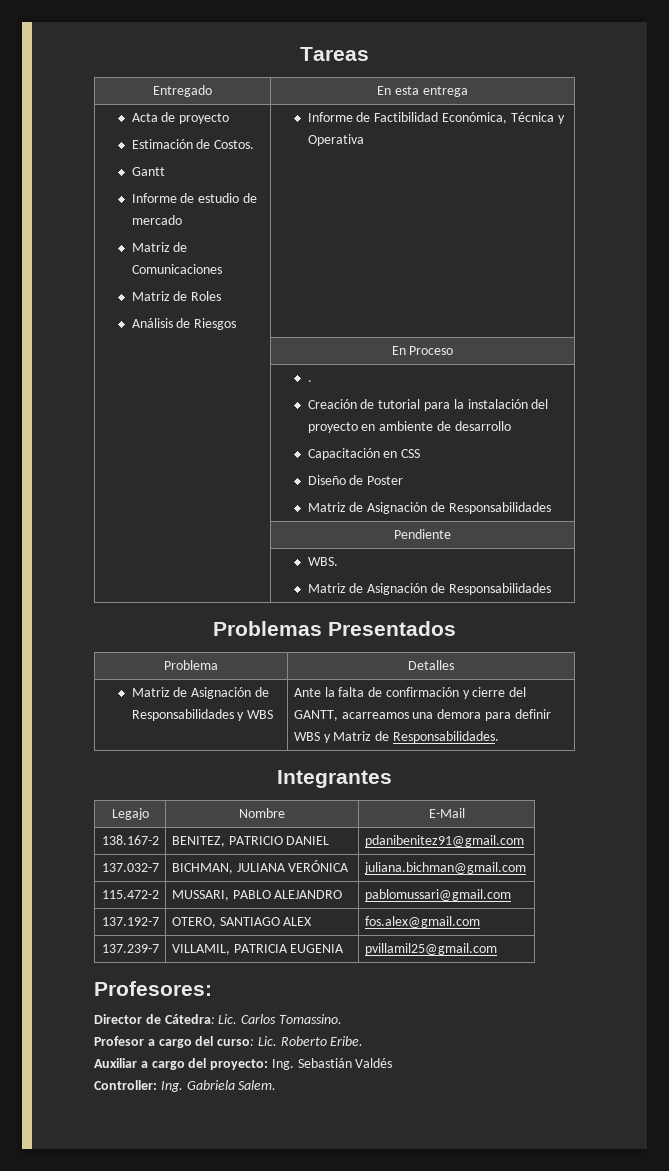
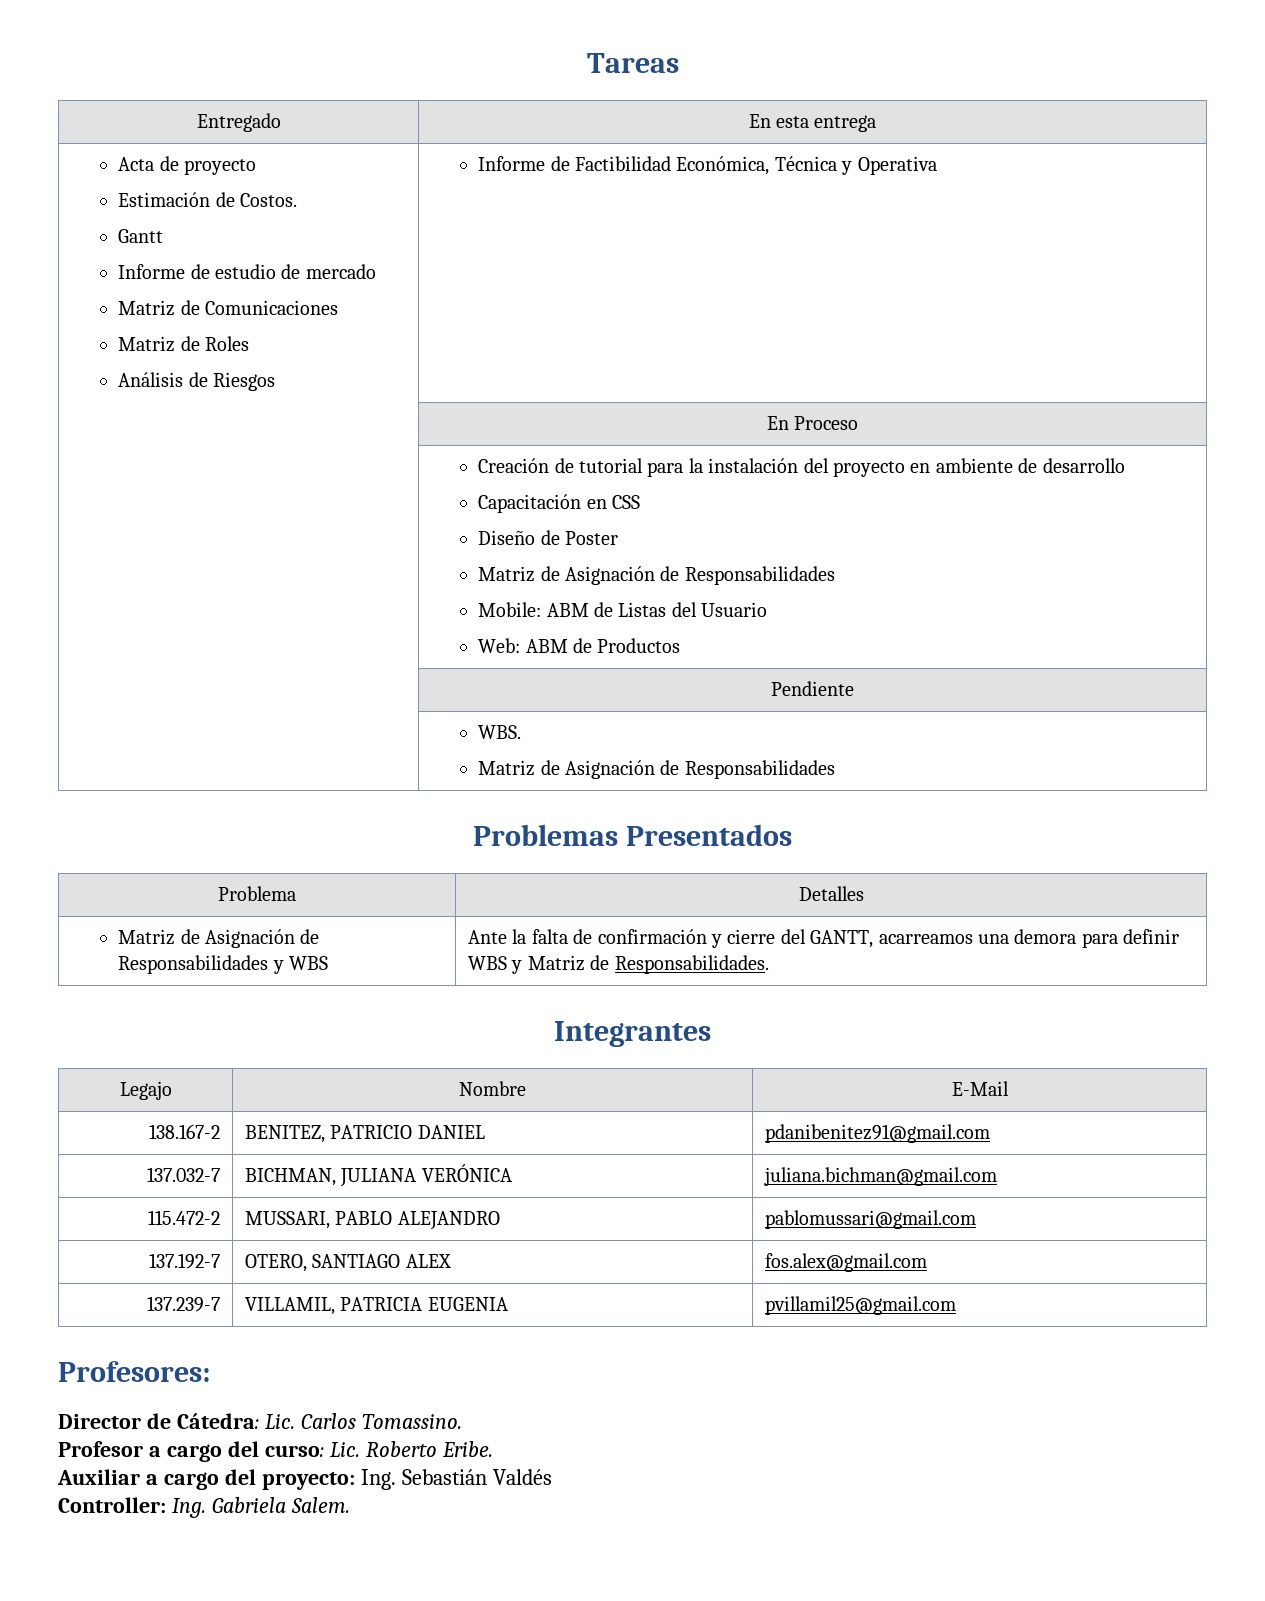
- | .
- Creación de tutorial para la instalación del proyecto en ambiente de desarrollo
+ | Creación de tutorial para la instalación del proyecto en ambiente de desarrollo
  Capacitación en CSS
  Diseño de Poster
  Matriz de Asignación de Responsabilidades
+ Mobile: ABM de Listas del Usuario
+ Web: ABM de Productos

